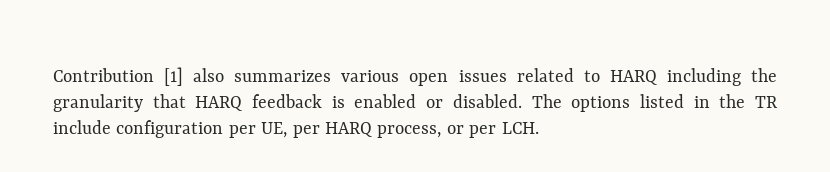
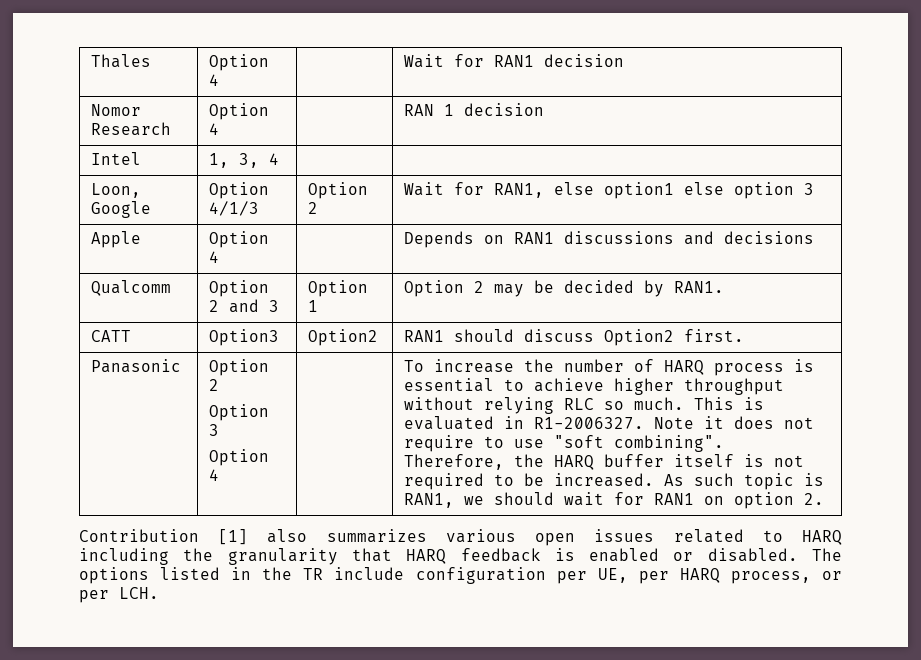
+ Thales | Option 4 | | Wait for RAN1 decision
+ Nomor Research | Option 4 | | RAN 1 decision
+ Intel | 1, 3, 4 | |
+ Loon, Google | Option 4/1/3 | Option 2 | Wait for RAN1, else option1 else option 3
+ Apple | Option 4 | | Depends on RAN1 discussions and decisions
+ Qualcomm | Option 2 and 3 | Option 1 | Option 2 may be decided by RAN1.
+ CATT | Option3 | Option2 | RAN1 should discuss Option2 first.
+ Panasonic | Option 2
+ Option 3
+ Option 4 | | To increase the number of HARQ process is essential to achieve higher throughput without relying RLC so much. This is evaluated in R1-2006327. Note it does not require to use "soft combining". Therefore, the HARQ buffer itself is not required to be increased. As such topic is RAN1, we should wait for RAN1 on option 2.

